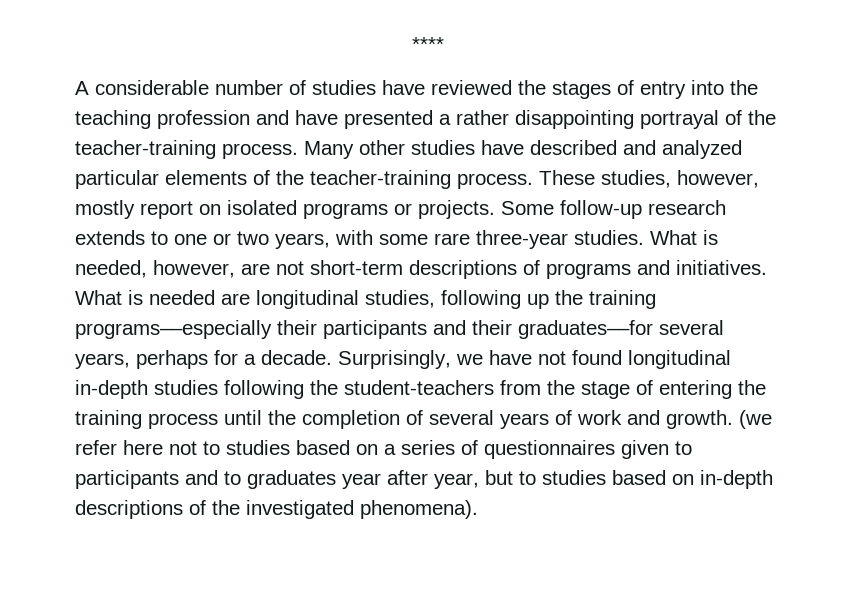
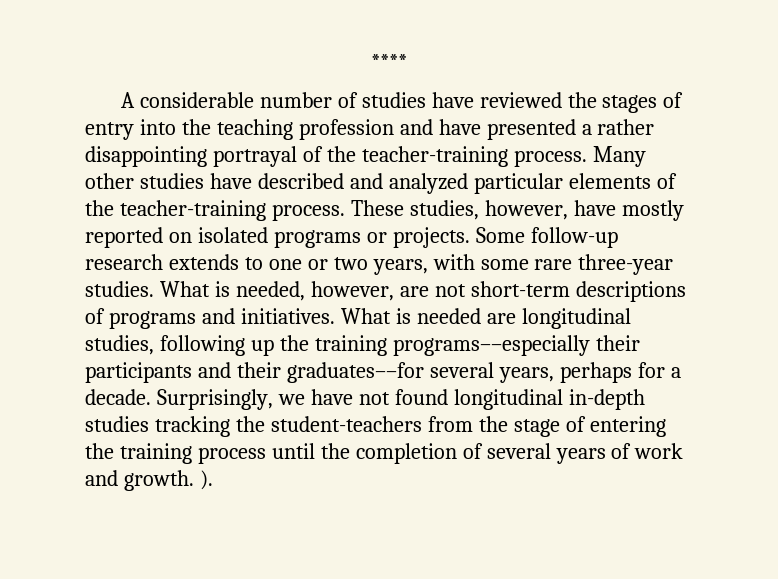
- These studies, however, mostly report on isolated programs or projects.
+ These studies, however, have mostly reported on isolated programs or projects.
- Surprisingly, we have not found longitudinal in-depth studies following the student-teachers from the stage of entering the training process until the completion of several years of work and growth. (we refer here not to studies based on a series of questionnaires given to participants and to graduates year after year, but to studies based on in-depth descriptions of the investigated phenomena).
+ Surprisingly, we have not found longitudinal in-depth studies tracking the student-teachers from the stage of entering the training process until the completion of several years of work and growth. ).

